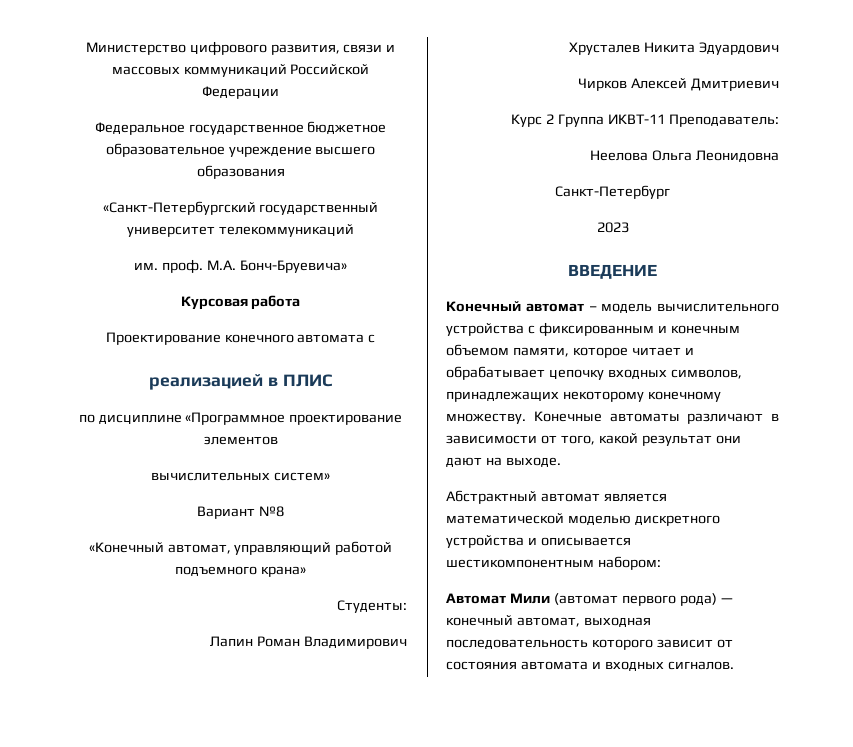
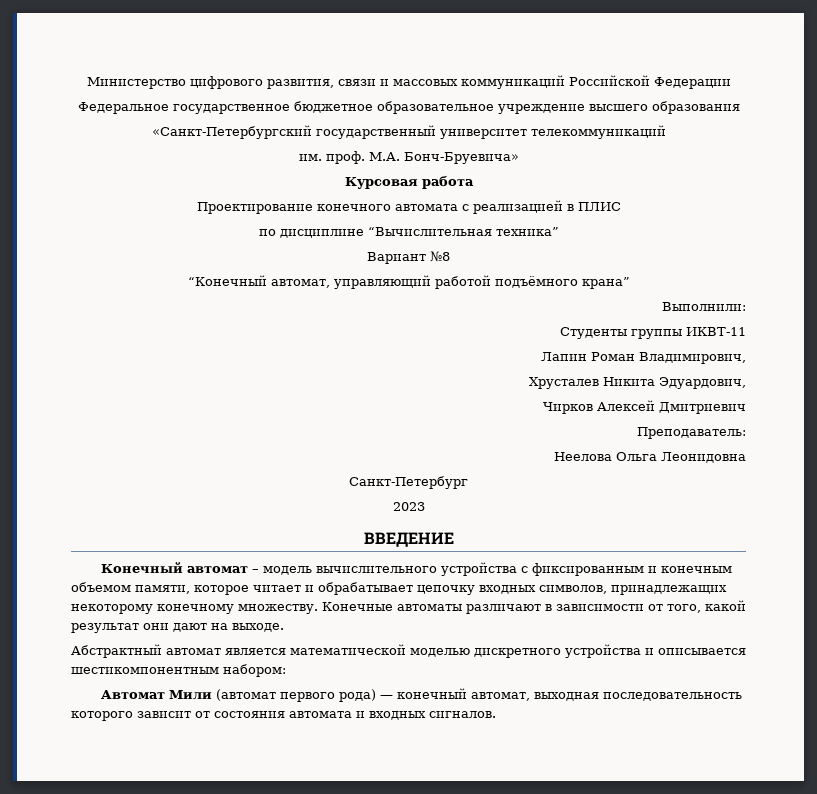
- Проектирование конечного автомата с
- реализацией в ПЛИС
+ Проектирование конечного автомата с реализацией в ПЛИС
- по дисциплине «Программное проектирование элементов
- вычислительных систем»
+ по дисциплине “Вычислительная техника”
- «Конечный автомат, управляющий работой подъемного крана»
- Студенты:
+ “Конечный автомат, управляющий работой подъёмного крана”
+ Выполнили:
+ Студенты группы ИКВТ-11
- Лапин Роман Владимирович
+ Лапин Роман Владимирович,
- Хрусталев Никита Эдуардович
+ Хрусталев Никита Эдуардович,
- Курс 2 Группа ИКВТ-11 Преподаватель:
+ Преподаватель:

